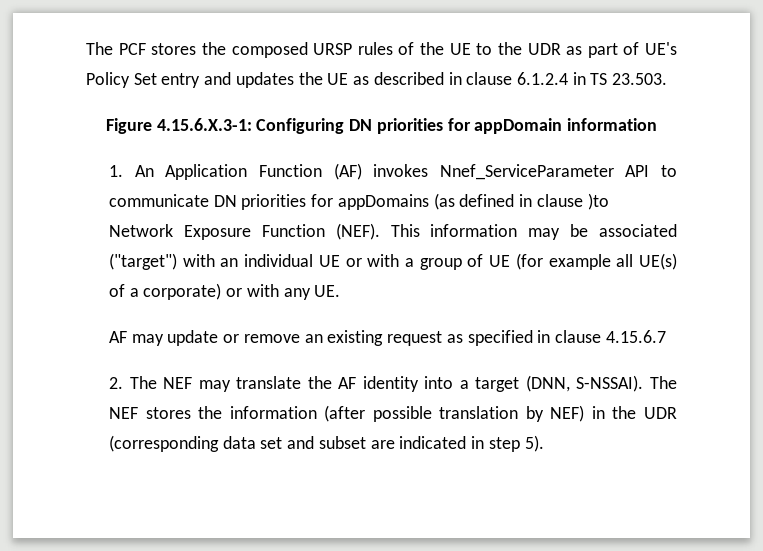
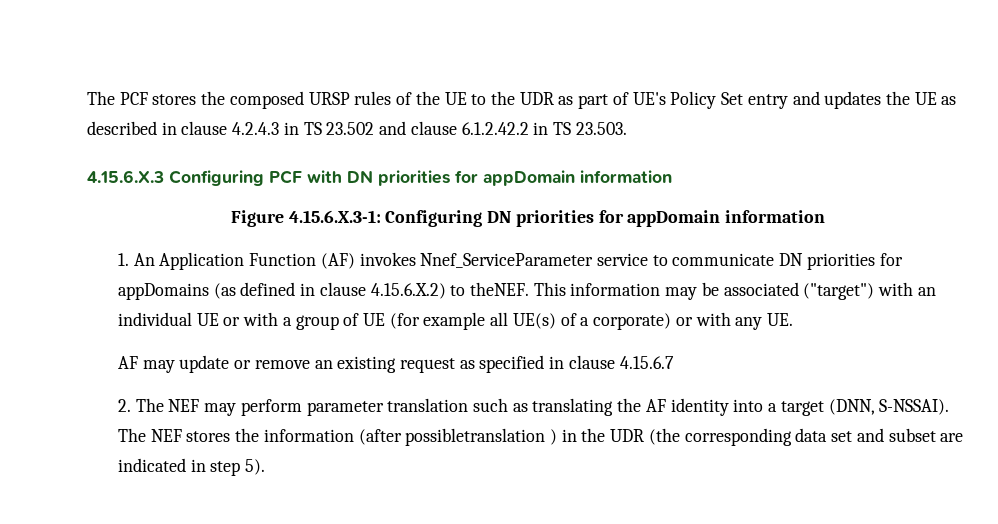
- The PCF stores the composed URSP rules of the UE to the UDR as part of UE's Policy Set entry and updates the UE as described in clause 6.1.2.4 in TS 23.503.
+ The PCF stores the composed URSP rules of the UE to the UDR as part of UE's Policy Set entry and updates the UE as described in clause 4.2.4.3 in TS 23.502 and clause 6.1.2.42.2 in TS 23.503.
+ 4.15.6.X.3 Configuring PCF with DN priorities for appDomain information
- 1. An Application Function (AF) invokes Nnef_ServiceParameter API to communicate DN priorities for appDomains (as defined in clause )to Network Exposure Function (NEF).
+ 1. An Application Function (AF) invokes Nnef_ServiceParameter service to communicate DN priorities for appDomains (as defined in clause 4.15.6.X.2) to theNEF.
- 2. The NEF may translate the AF identity into a target (DNN, S-NSSAI).
+ 2. The NEF may perform parameter translation such as translating the AF identity into a target (DNN, S-NSSAI).
- The NEF stores the information (after possible translation by NEF) in the UDR (corresponding data set and subset are indicated in step 5).
+ The NEF stores the information (after possibletranslation ) in the UDR (the corresponding data set and subset are indicated in step 5).

